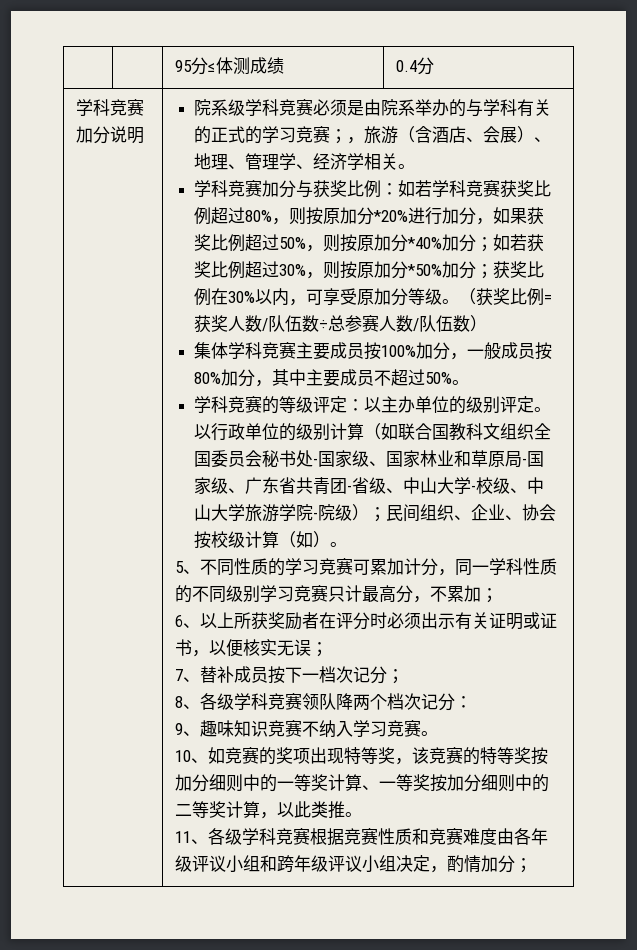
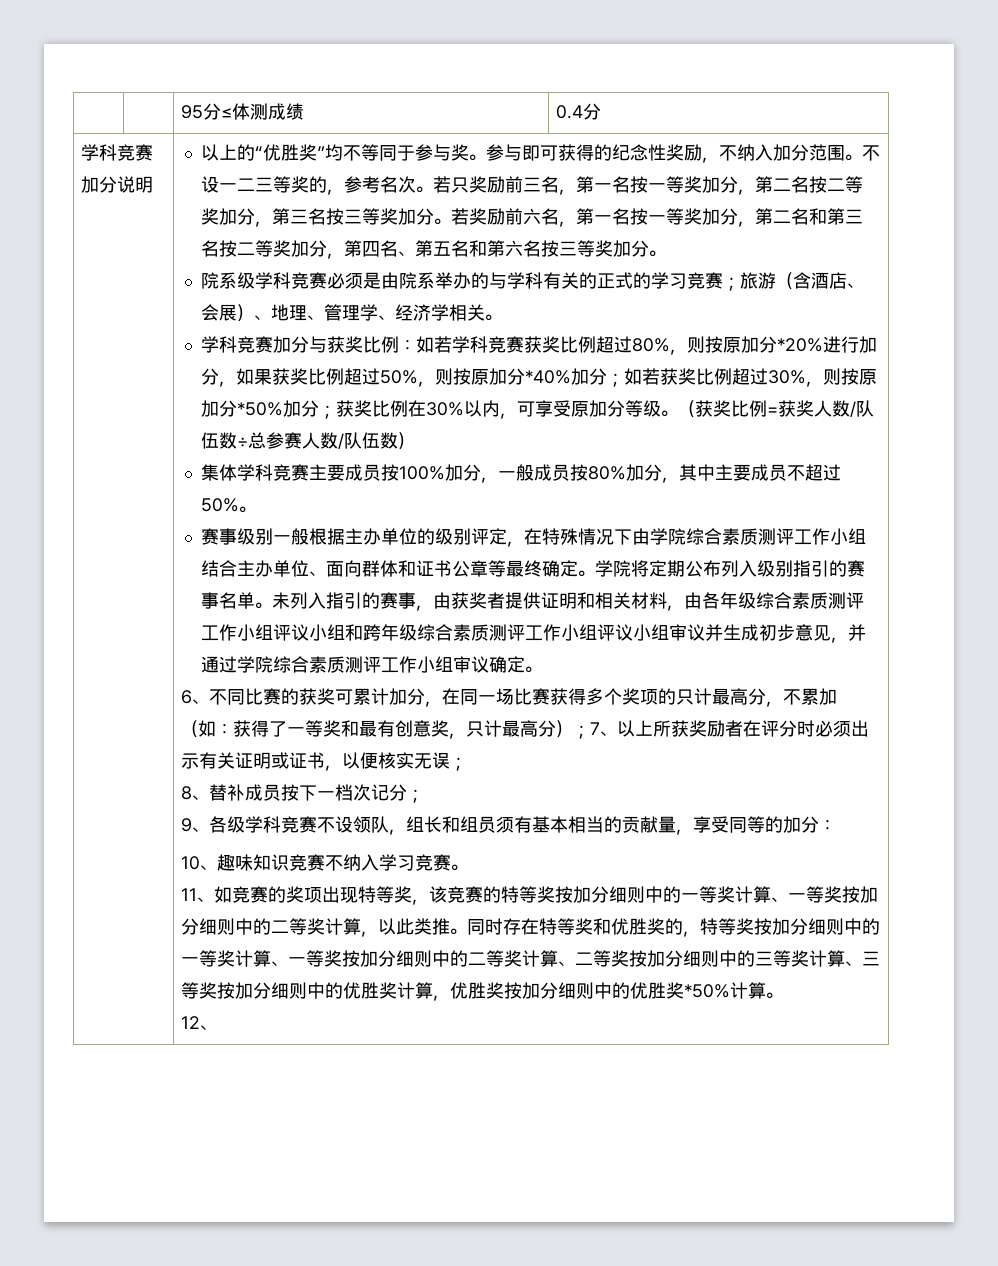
+ 以上的“优胜奖”均不等同于参与奖。参与即可获得的纪念性奖励，不纳入加分范围。不设一二三等奖的，参考名次。若只奖励前三名，第一名按一等奖加分，第二名按二等奖加分，第三名按三等奖加分。若奖励前六名，第一名按一等奖加分，第二名和第三名按二等奖加分，第四名、第五名和第六名按三等奖加分。
- 院系级学科竞赛必须是由院系举办的与学科有关的正式的学习竞赛；，旅游（含酒店、会展）、地理、管理学、经济学相关。
+ 院系级学科竞赛必须是由院系举办的与学科有关的正式的学习竞赛；旅游（含酒店、会展）、地理、管理学、经济学相关。
- 学科竞赛的等级评定：以主办单位的级别评定。以行政单位的级别计算（如联合国教科文组织全国委员会秘书处-国家级、国家林业和草原局-国家级、广东省共青团-省级、中山大学-校级、中山大学旅游学院-院级）；民间组织、企业、协会按校级计算（如）。
- 5、不同性质的学习竞赛可累加计分，同一学科性质的不同级别学习竞赛只计最高分，不累加；
- 6、以上所获奖励者在评分时必须出示有关证明或证书，以便核实无误；
+ 赛事级别一般根据主办单位的级别评定，在特殊情况下由学院综合素质测评工作小组结合主办单位、面向群体和证书公章等最终确定。学院将定期公布列入级别指引的赛事名单。未列入指引的赛事，由获奖者提供证明和相关材料，由各年级综合素质测评工作小组评议小组和跨年级综合素质测评工作小组评议小组审议并生成初步意见，并通过学院综合素质测评工作小组审议确定。
+ 6、不同比赛的获奖可累计加分，在同一场比赛获得多个奖项的只计最高分，不累加（如：获得了一等奖和最有创意奖，只计最高分）；7、以上所获奖励者在评分时必须出示有关证明或证书，以便核实无误；
- 7、替补成员按下一档次记分；
+ 8、替补成员按下一档次记分；
- 8、各级学科竞赛领队降两个档次记分：
+ 9、各级学科竞赛不设领队，组长和组员须有基本相当的贡献量，享受同等的加分：
- 9、趣味知识竞赛不纳入学习竞赛。
+ 10、趣味知识竞赛不纳入学习竞赛。
- 10、如竞赛的奖项出现特等奖，该竞赛的特等奖按加分细则中的一等奖计算、一等奖按加分细则中的二等奖计算，以此类推。
- 11、各级学科竞赛根据竞赛性质和竞赛难度由各年级评议小组和跨年级评议小组决定，酌情加分；
+ 11、如竞赛的奖项出现特等奖，该竞赛的特等奖按加分细则中的一等奖计算、一等奖按加分细则中的二等奖计算，以此类推。同时存在特等奖和优胜奖的，特等奖按加分细则中的一等奖计算、一等奖按加分细则中的二等奖计算、二等奖按加分细则中的三等奖计算、三等奖按加分细则中的优胜奖计算，优胜奖按加分细则中的优胜奖*50%计算。
+ 12、

